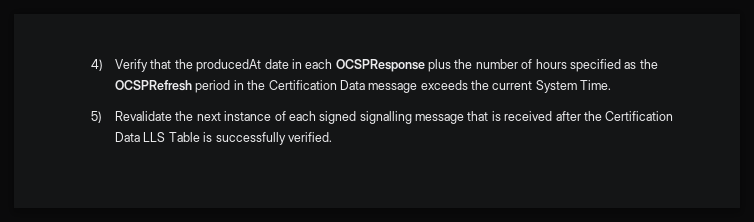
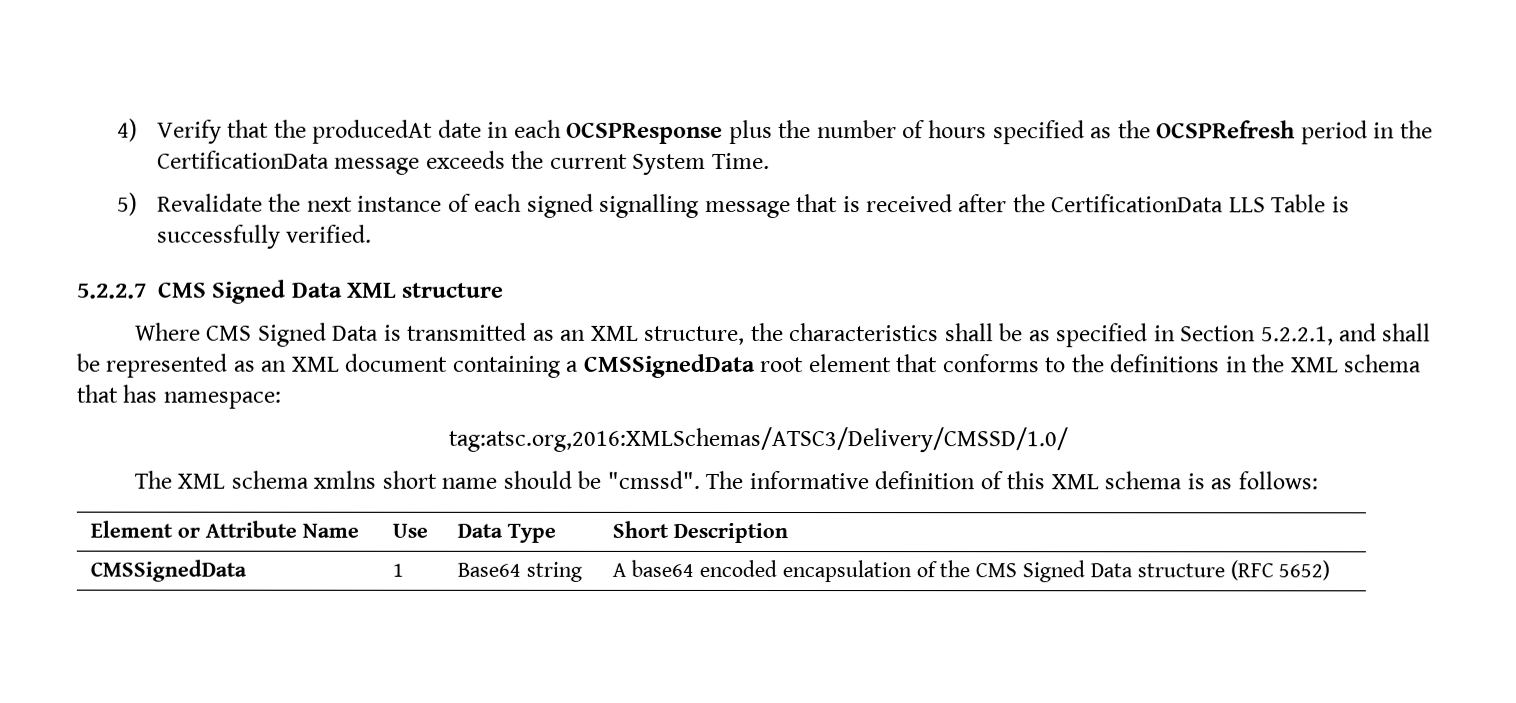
- 4) Verify that the producedAt date in each OCSPResponse plus the number of hours specified as the OCSPRefresh period in the Certification Data message exceeds the current System Time.
+ 4) Verify that the producedAt date in each OCSPResponse plus the number of hours specified as the OCSPRefresh period in the CertificationData message exceeds the current System Time.
- 5) Revalidate the next instance of each signed signalling message that is received after the Certification Data LLS Table is successfully verified.
+ 5) Revalidate the next instance of each signed signalling message that is received after the CertificationData LLS Table is successfully verified.
+ 5.2.2.7 CMS Signed Data XML structure
+ Where CMS Signed Data is transmitted as an XML structure, the characteristics shall be as specified in Section 5.2.2.1, and shall be represented as an XML document containing a CMSSignedData root element that conforms to the definitions in the XML schema that has namespace:
+ tag:atsc.org,2016:XMLSchemas/ATSC3/Delivery/CMSSD/1.0/
+ The XML schema xmlns short name should be "cmssd". The informative definition of this XML schema is as follows:
+ Element or Attribute Name | Use | Data Type | Short Description
+ CMSSignedData | 1 | Base64 string | A base64 encoded encapsulation of the CMS Signed Data structure (RFC 5652)

